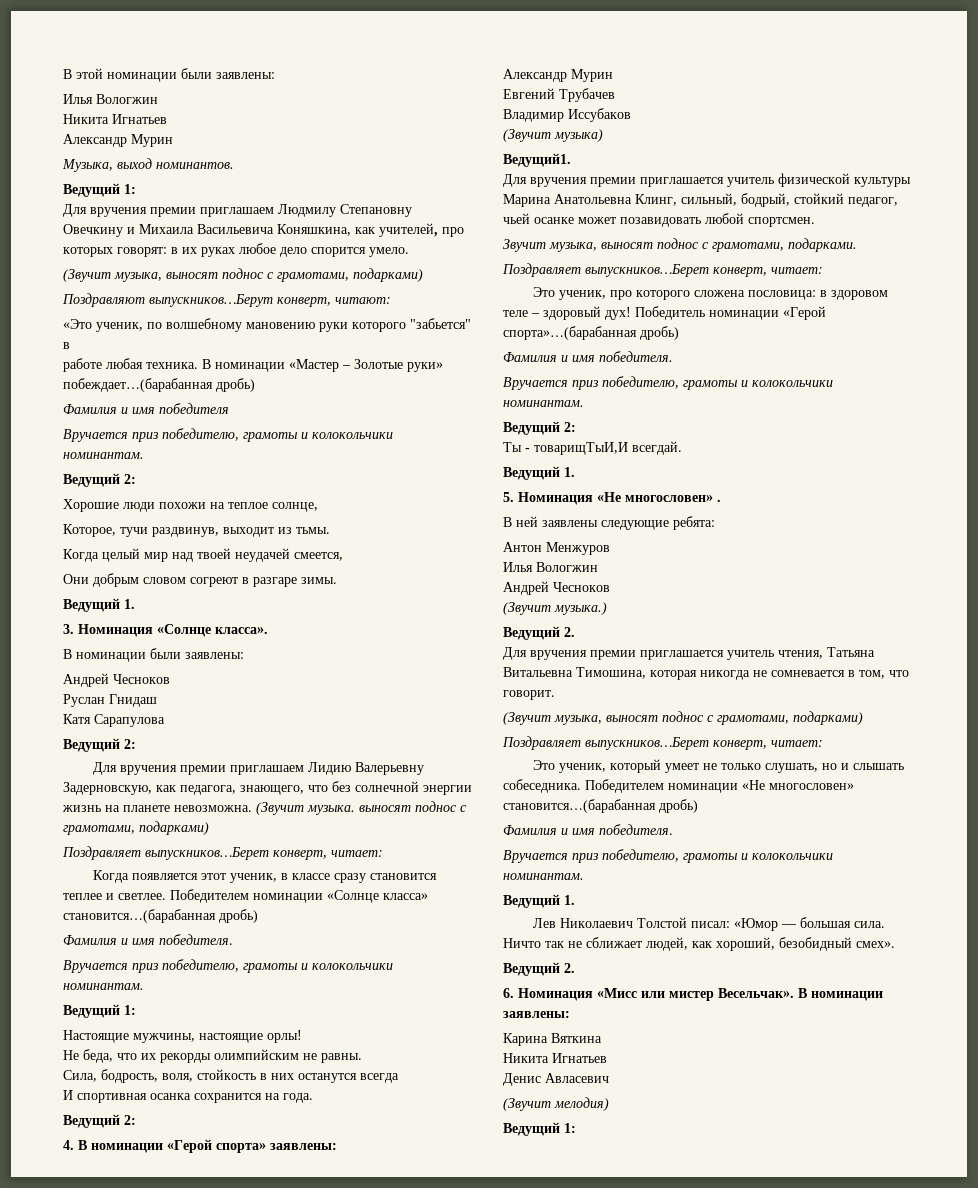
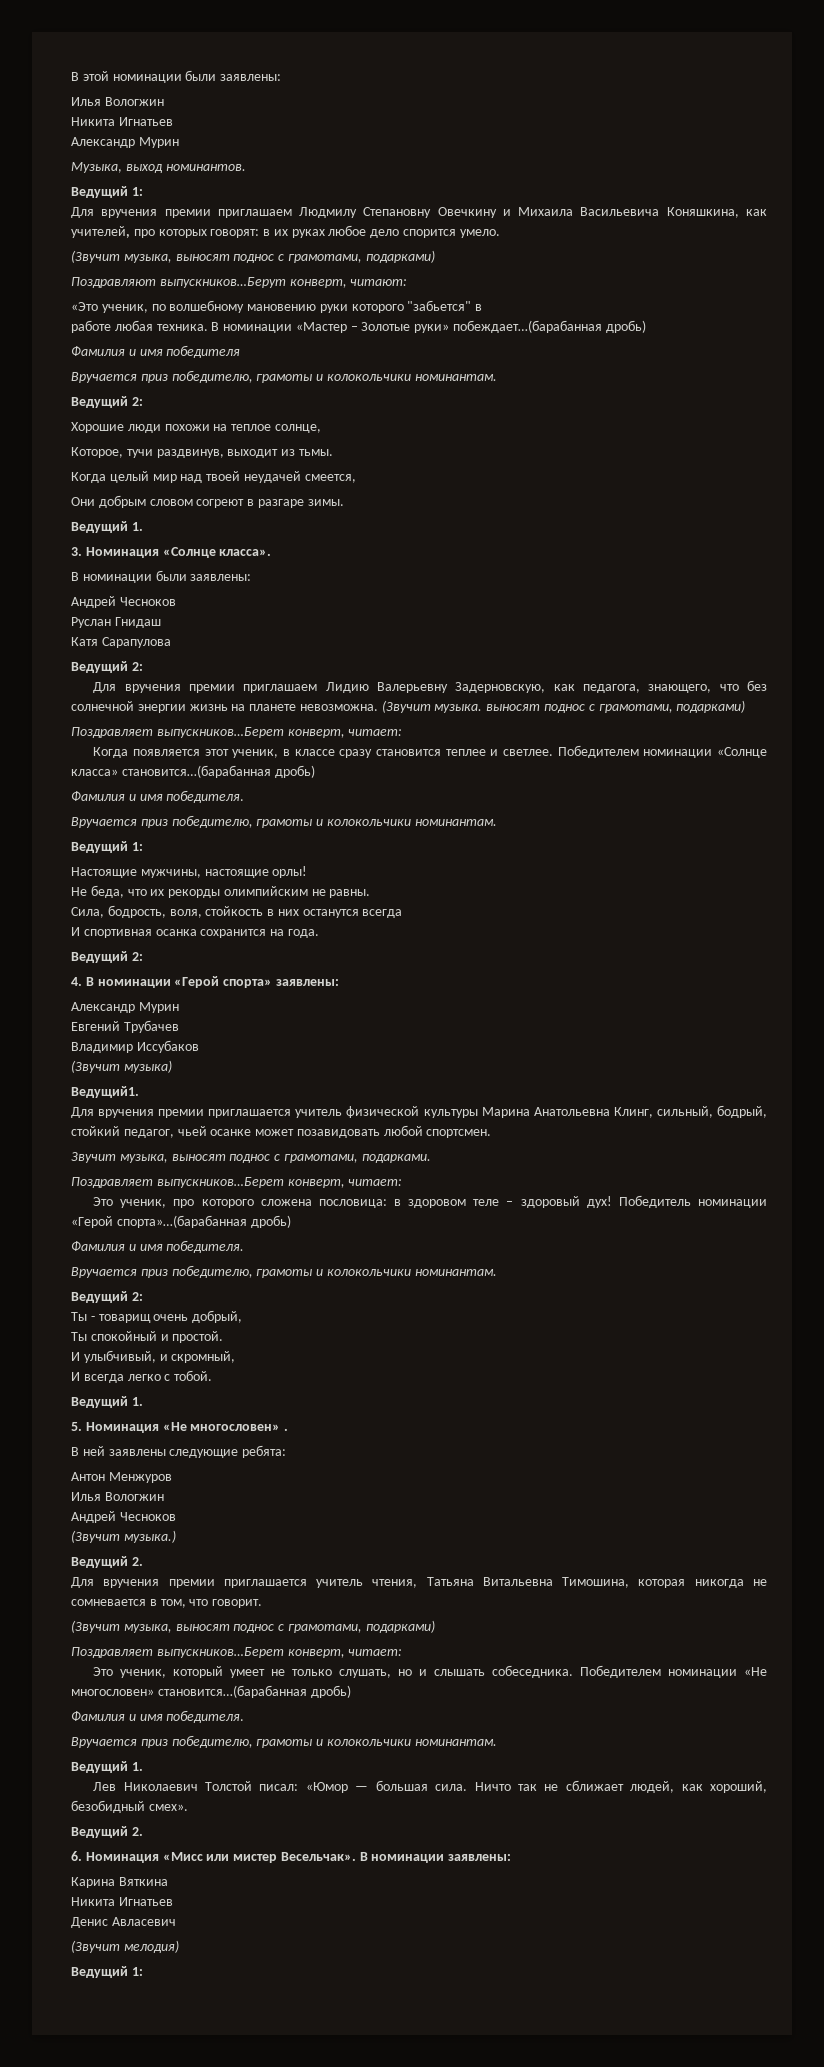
- Ты - товарищТыИ,И всегдай.
+ Ты - товарищ очень добрый,
+ Ты спокойный и простой.
+ И улыбчивый, и скромный,
+ И всегда легко с тобой.

